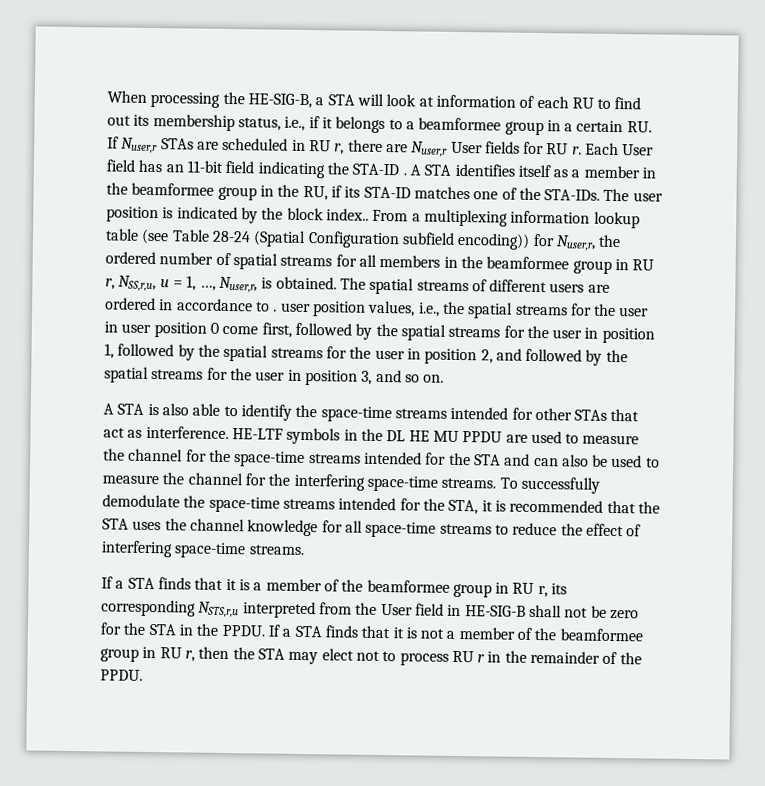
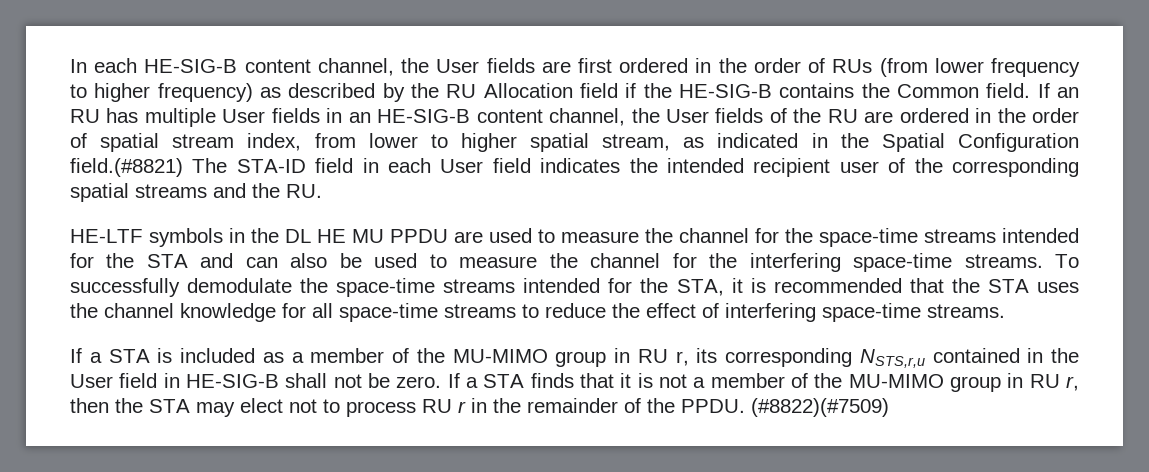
- When processing the HE-SIG-B, a STA will look at information of each RU to find out its membership status, i.e., if it belongs to a beamformee group in a certain RU. If Nuser,r STAs are scheduled in RU r, there are Nuser,r User fields for RU r. Each User field has an 11-bit field indicating the STA-ID . A STA identifies itself as a member in the beamformee group in the RU, if its STA-ID matches one of the STA-IDs. The user position is indicated by the block index.. From a multiplexing information lookup table (see Table 28-24 (Spatial Configuration subfield encoding)) for Nuser,r, the ordered number of spatial streams for all members in the beamformee group in RU r, NSS,r,u, u = 1, …, Nuser,r, is obtained. The spatial streams of different users are ordered in accordance to . user position values, i.e., the spatial streams for the user in user position 0 come first, followed by the spatial streams for the user in position 1, followed by the spatial streams for the user in position 2, and followed by the spatial streams for the user in position 3, and so on.
- A STA is also able to identify the space-time streams intended for other STAs that act as interference. HE-LTF symbols in the DL HE MU PPDU are used to measure the channel for the space-time streams intended for the STA and can also be used to measure the channel for the interfering space-time streams.
+ In each HE-SIG-B content channel, the User fields are first ordered in the order of RUs (from lower frequency to higher frequency) as described by the RU Allocation field if the HE-SIG-B contains the Common field. If an RU has multiple User fields in an HE-SIG-B content channel, the User fields of the RU are ordered in the order of spatial stream index, from lower to higher spatial stream, as indicated in the Spatial Configuration field.(#8821) The STA-ID field in each User field indicates the intended recipient user of the corresponding spatial streams and the RU.
+ HE-LTF symbols in the DL HE MU PPDU are used to measure the channel for the space-time streams intended for the STA and can also be used to measure the channel for the interfering space-time streams.
- If a STA finds that it is a member of the beamformee group in RU r, its corresponding NSTS,r,u interpreted from the User field in HE-SIG-B shall not be zero for the STA in the PPDU.
+ If a STA is included as a member of the MU-MIMO group in RU r, its corresponding NSTS,r,u contained in the User field in HE-SIG-B shall not be zero.
- If a STA finds that it is not a member of the beamformee group in RU r, then the STA may elect not to process RU r in the remainder of the PPDU.
+ If a STA finds that it is not a member of the MU-MIMO group in RU r, then the STA may elect not to process RU r in the remainder of the PPDU.
+ (#8822)(#7509)

